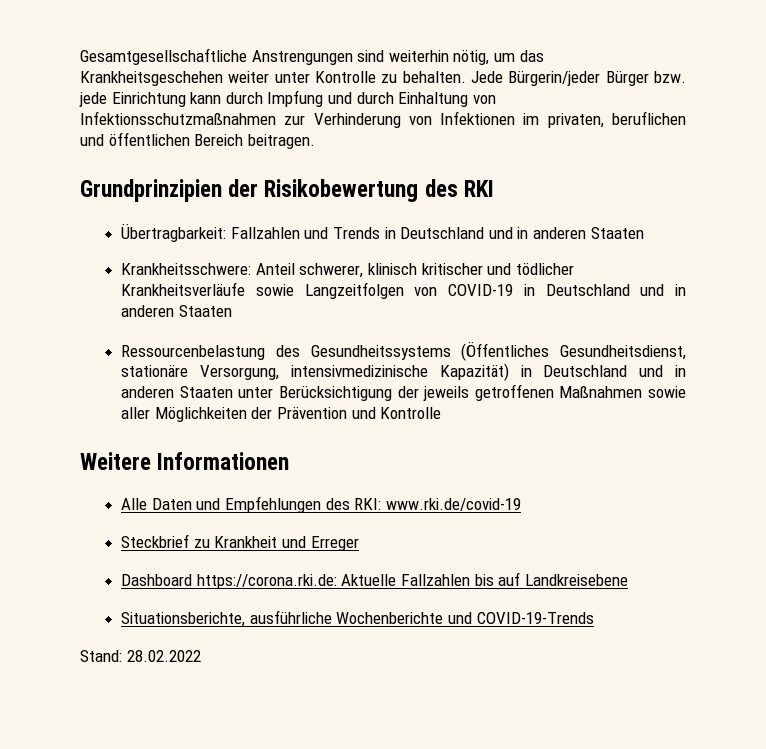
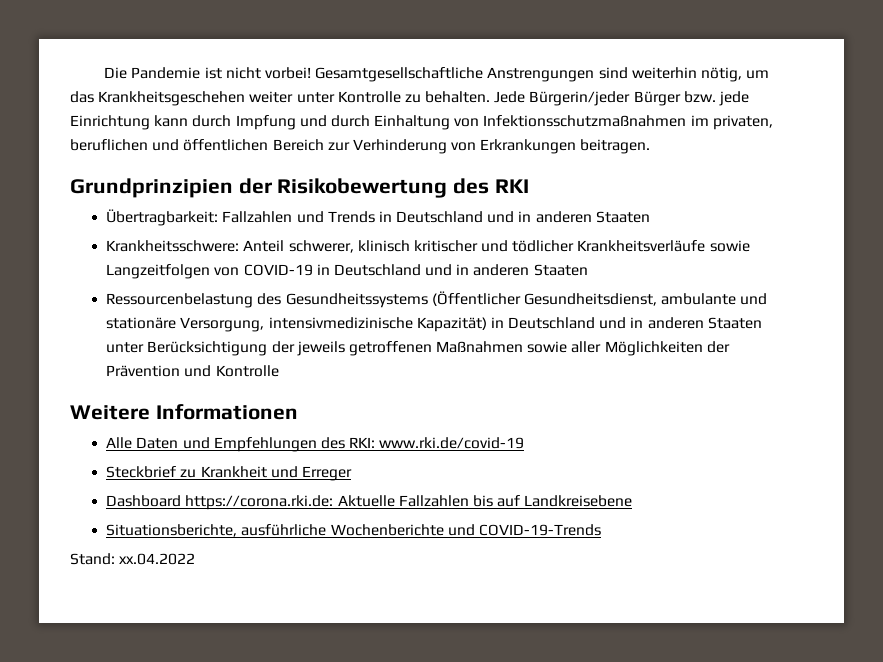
+ Die Pandemie ist nicht vorbei!
- Jede Bürgerin/jeder Bürger bzw. jede Einrichtung kann durch Impfung und durch Einhaltung von Infektionsschutzmaßnahmen zur Verhinderung von Infektionen im privaten, beruflichen und öffentlichen Bereich beitragen.
+ Jede Bürgerin/jeder Bürger bzw. jede Einrichtung kann durch Impfung und durch Einhaltung von Infektionsschutzmaßnahmen im privaten, beruflichen und öffentlichen Bereich zur Verhinderung von Erkrankungen beitragen.
- Ressourcenbelastung des Gesundheitssystems (Öffentliches Gesundheitsdienst, stationäre Versorgung, intensivmedizinische Kapazität) in Deutschland und in anderen Staaten unter Berücksichtigung der jeweils getroffenen Maßnahmen sowie aller Möglichkeiten der Prävention und Kontrolle
+ Ressourcenbelastung des Gesundheitssystems (Öffentlicher Gesundheitsdienst, ambulante und stationäre Versorgung, intensivmedizinische Kapazität) in Deutschland und in anderen Staaten unter Berücksichtigung der jeweils getroffenen Maßnahmen sowie aller Möglichkeiten der Prävention und Kontrolle
- Stand: 28.02.2022
+ Stand: xx.04.2022

